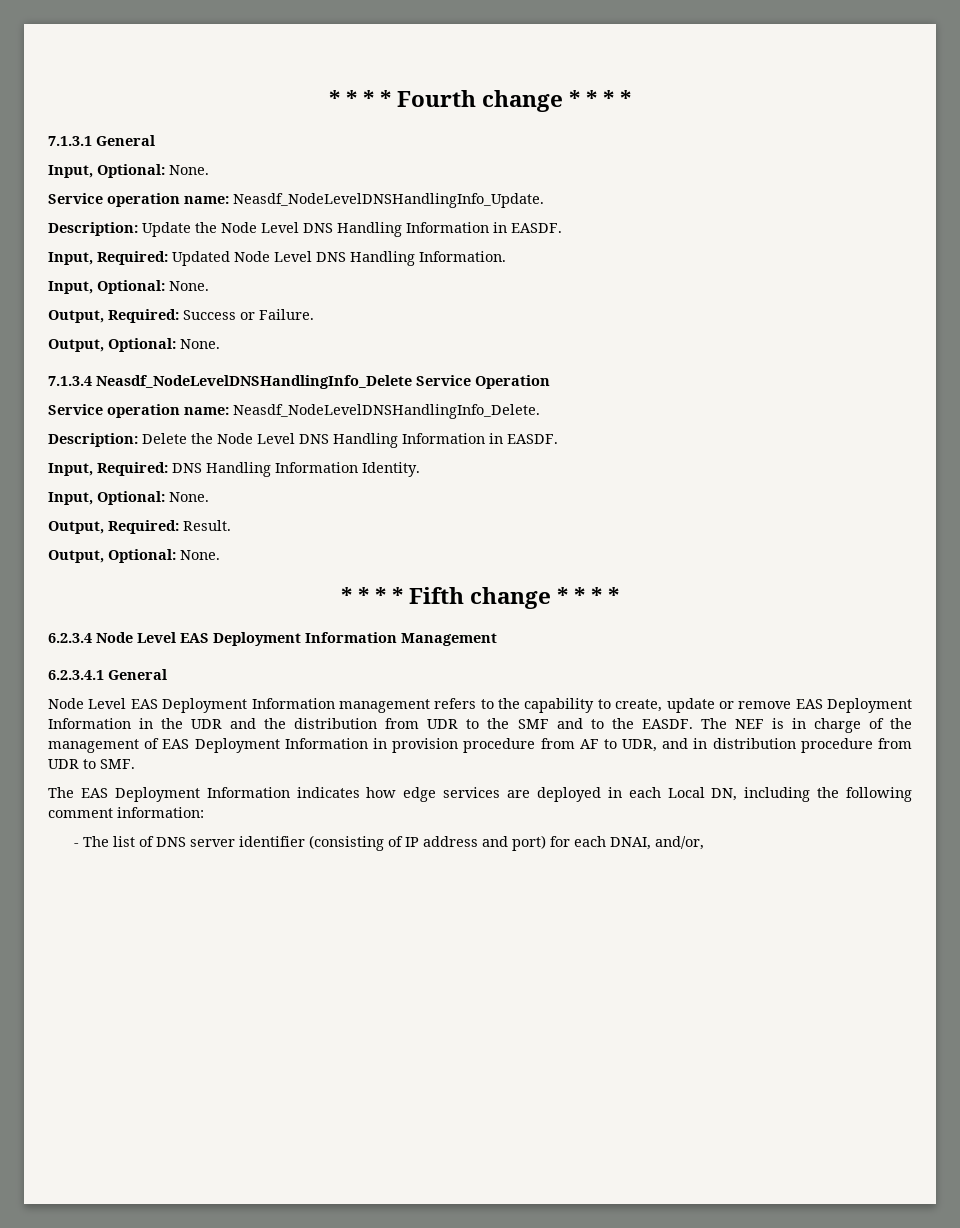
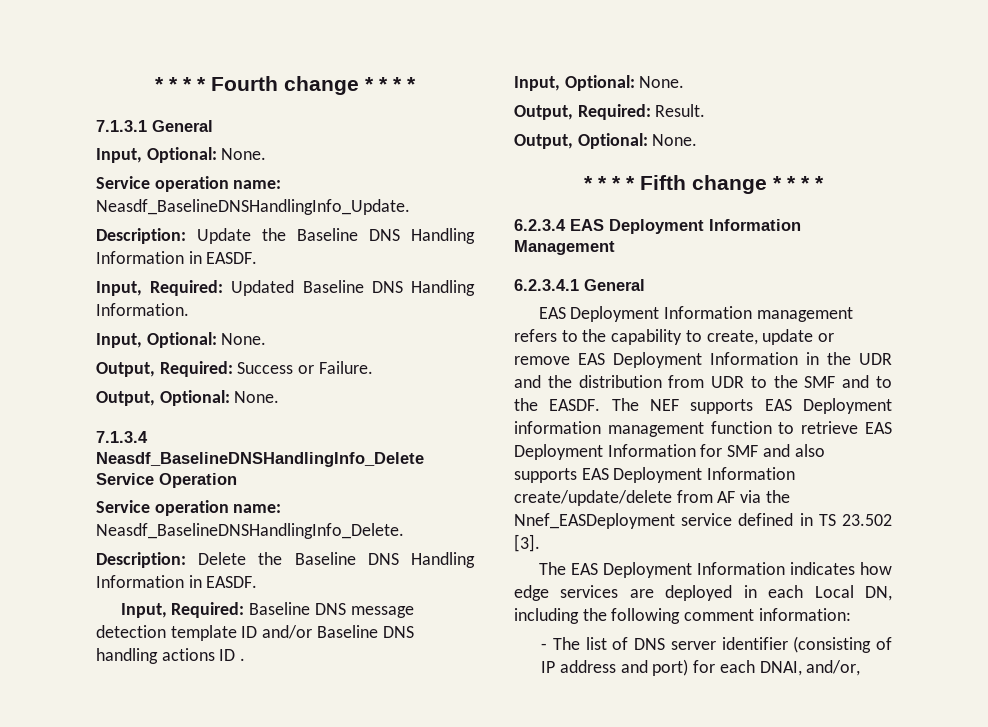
- Service operation name: Neasdf_NodeLevelDNSHandlingInfo_Update.
+ Service operation name: Neasdf_BaselineDNSHandlingInfo_Update.
- Description: Update the Node Level DNS Handling Information in EASDF.
+ Description: Update the Baseline DNS Handling Information in EASDF.
- Input, Required: Updated Node Level DNS Handling Information.
+ Input, Required: Updated Baseline DNS Handling Information.
- 7.1.3.4 Neasdf_NodeLevelDNSHandlingInfo_Delete Service Operation
+ 7.1.3.4 Neasdf_BaselineDNSHandlingInfo_Delete Service Operation
- Service operation name: Neasdf_NodeLevelDNSHandlingInfo_Delete.
+ Service operation name: Neasdf_BaselineDNSHandlingInfo_Delete.
- Description: Delete the Node Level DNS Handling Information in EASDF.
- Input, Required: DNS Handling Information Identity.
+ Description: Delete the Baseline DNS Handling Information in EASDF.
+ Input, Required: Baseline DNS message detection template ID and/or Baseline DNS handling actions ID .
- 6.2.3.4 Node Level EAS Deployment Information Management
+ 6.2.3.4 EAS Deployment Information Management
- Node Level EAS Deployment Information management refers to the capability to create, update or remove EAS Deployment Information in the UDR and the distribution from UDR to the SMF and to the EASDF.
+ EAS Deployment Information management refers to the capability to create, update or remove EAS Deployment Information in the UDR and the distribution from UDR to the SMF and to the EASDF.
- The NEF is in charge of the management of EAS Deployment Information in provision procedure from AF to UDR, and in distribution procedure from UDR to SMF.
+ The NEF supports EAS Deployment information management function to retrieve EAS Deployment Information for SMF and also supports EAS Deployment Information create/update/delete from AF via the Nnef_EASDeployment service defined in TS 23.502 [3].

